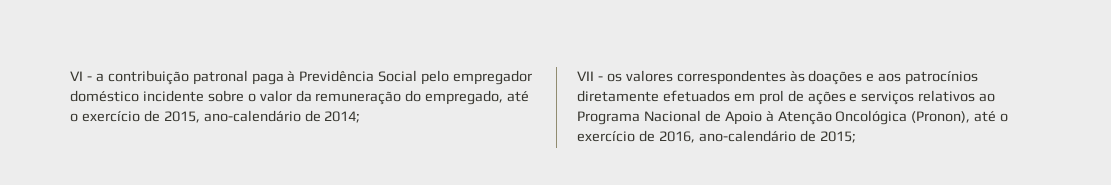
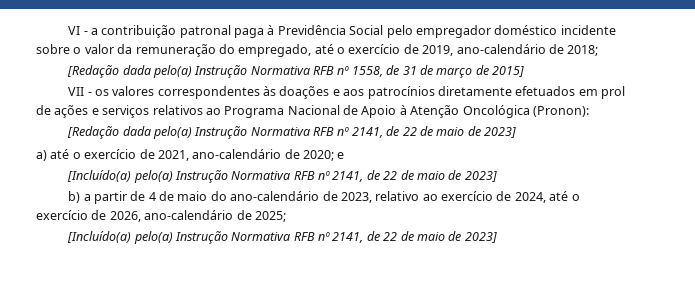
- VI - a contribuição patronal paga à Previdência Social pelo empregador doméstico incidente sobre o valor da remuneração do empregado, até o exercício de 2015, ano-calendário de 2014;
+ VI - a contribuição patronal paga à Previdência Social pelo empregador doméstico incidente sobre o valor da remuneração do empregado, até o exercício de 2019, ano-calendário de 2018;
+ [Redação dada pelo(a) Instrução Normativa RFB nº 1558, de 31 de março de 2015]
- VII - os valores correspondentes às doações e aos patrocínios diretamente efetuados em prol de ações e serviços relativos ao Programa Nacional de Apoio à Atenção Oncológica (Pronon), até o exercício de 2016, ano-calendário de 2015;
+ VII - os valores correspondentes às doações e aos patrocínios diretamente efetuados em prol de ações e serviços relativos ao Programa Nacional de Apoio à Atenção Oncológica (Pronon):
+ [Redação dada pelo(a) Instrução Normativa RFB nº 2141, de 22 de maio de 2023]
+ a) até o exercício de 2021, ano-calendário de 2020; e
+ [Incluído(a) pelo(a) Instrução Normativa RFB nº 2141, de 22 de maio de 2023]
+ b) a partir de 4 de maio do ano-calendário de 2023, relativo ao exercício de 2024, até o exercício de 2026, ano-calendário de 2025;
+ [Incluído(a) pelo(a) Instrução Normativa RFB nº 2141, de 22 de maio de 2023]

